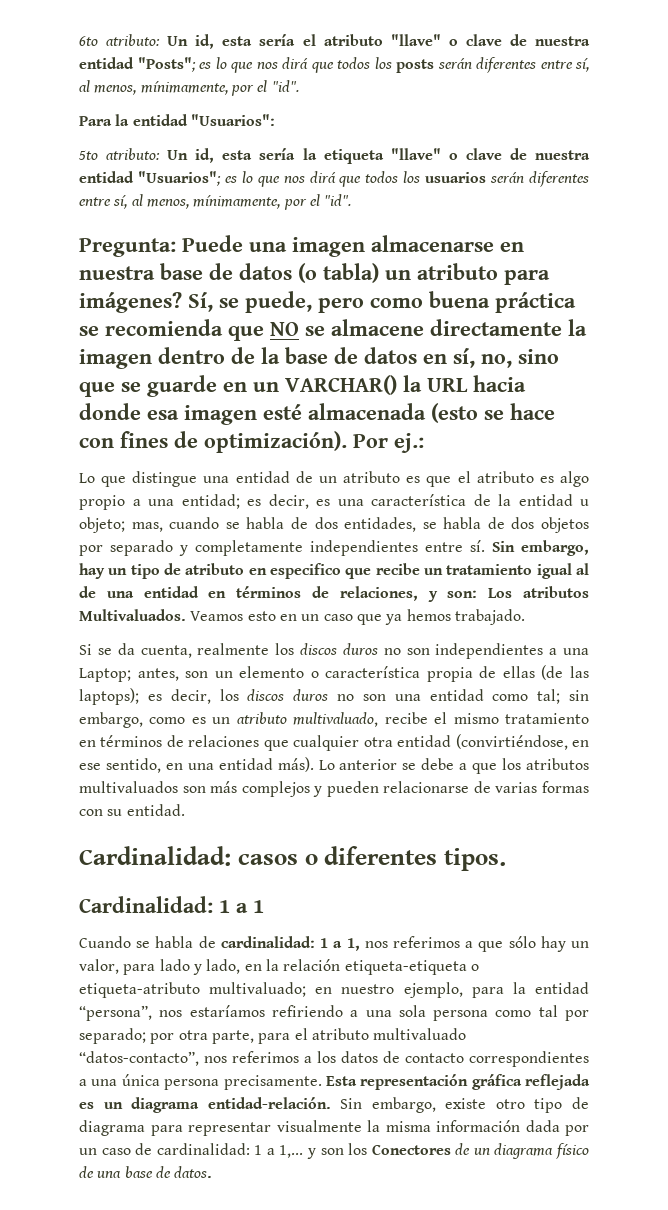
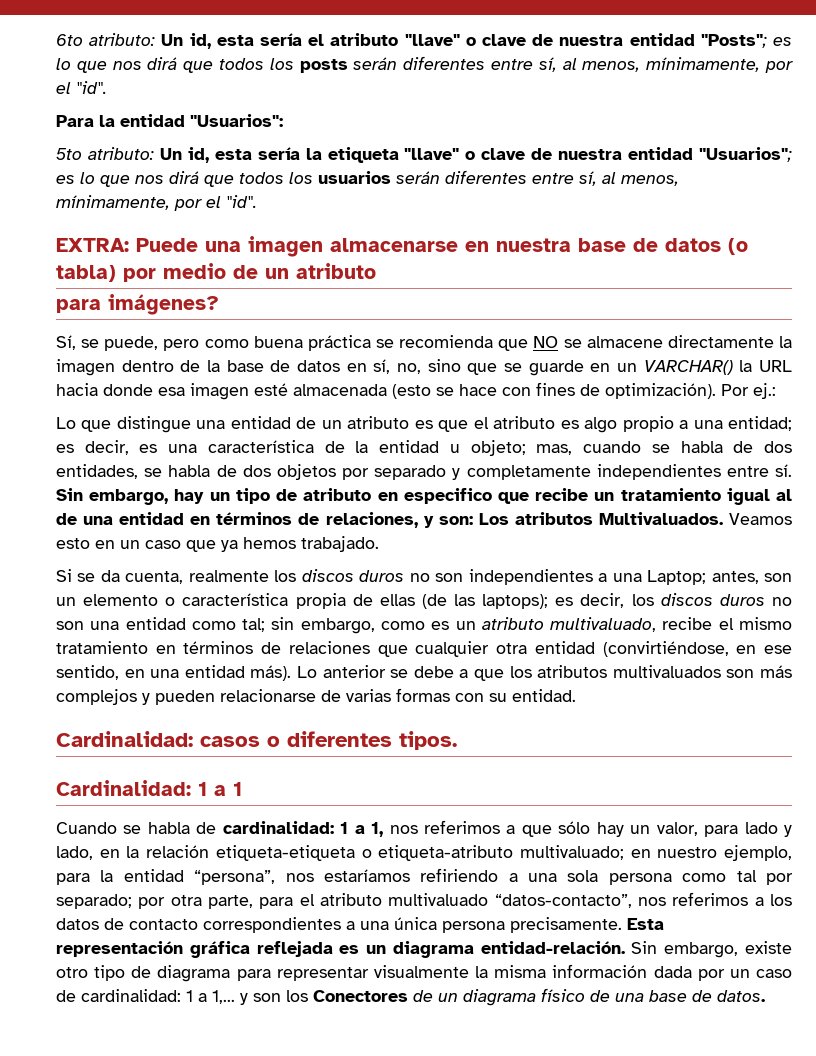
- Pregunta: Puede una imagen almacenarse en nuestra base de datos (o tabla) un atributo para imágenes? Sí, se puede, pero como buena práctica se recomienda que NO se almacene directamente la imagen dentro de la base de datos en sí, no, sino que se guarde en un VARCHAR() la URL hacia donde esa imagen esté almacenada (esto se hace con fines de optimización).
+ EXTRA: Puede una imagen almacenarse en nuestra base de datos (o tabla) por medio de un atributo
+ para imágenes?
+ Sí, se puede, pero como buena práctica se recomienda que NO se almacene directamente la imagen dentro de la base de datos en sí, no, sino que se guarde en un VARCHAR() la URL hacia donde esa imagen esté almacenada (esto se hace con fines de optimización).

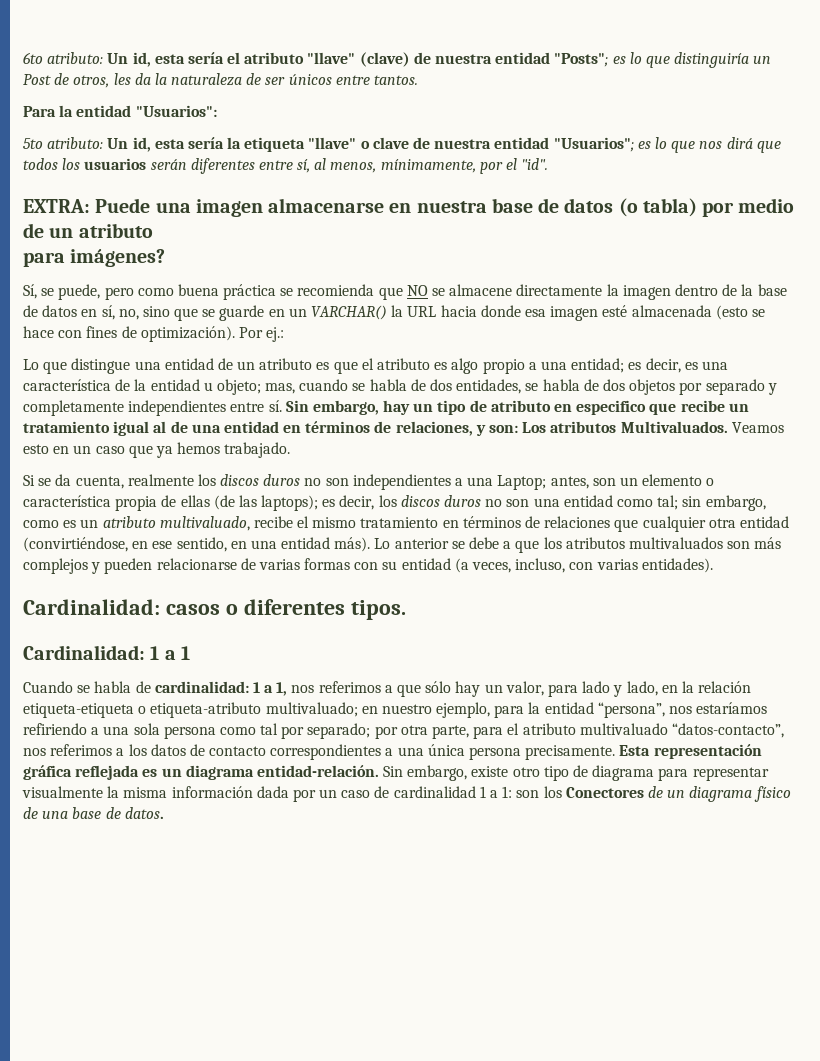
- 6to atributo: Un id, esta sería el atributo "llave" o clave de nuestra entidad "Posts"; es lo que nos dirá que todos los posts serán diferentes entre sí, al menos, mínimamente, por el "id".
+ 6to atributo: Un id, esta sería el atributo "llave" (clave) de nuestra entidad "Posts"; es lo que distinguiría un Post de otros, les da la naturaleza de ser únicos entre tantos.
- Lo anterior se debe a que los atributos multivaluados son más complejos y pueden relacionarse de varias formas con su entidad.
+ Lo anterior se debe a que los atributos multivaluados son más complejos y pueden relacionarse de varias formas con su entidad (a veces, incluso, con varias entidades).
- Sin embargo, existe otro tipo de diagrama para representar visualmente la misma información dada por un caso de cardinalidad: 1 a 1,... y son los Conectores de un diagrama físico de una base de datos.
+ Sin embargo, existe otro tipo de diagrama para representar visualmente la misma información dada por un caso de cardinalidad 1 a 1: son los Conectores de un diagrama físico de una base de datos.

